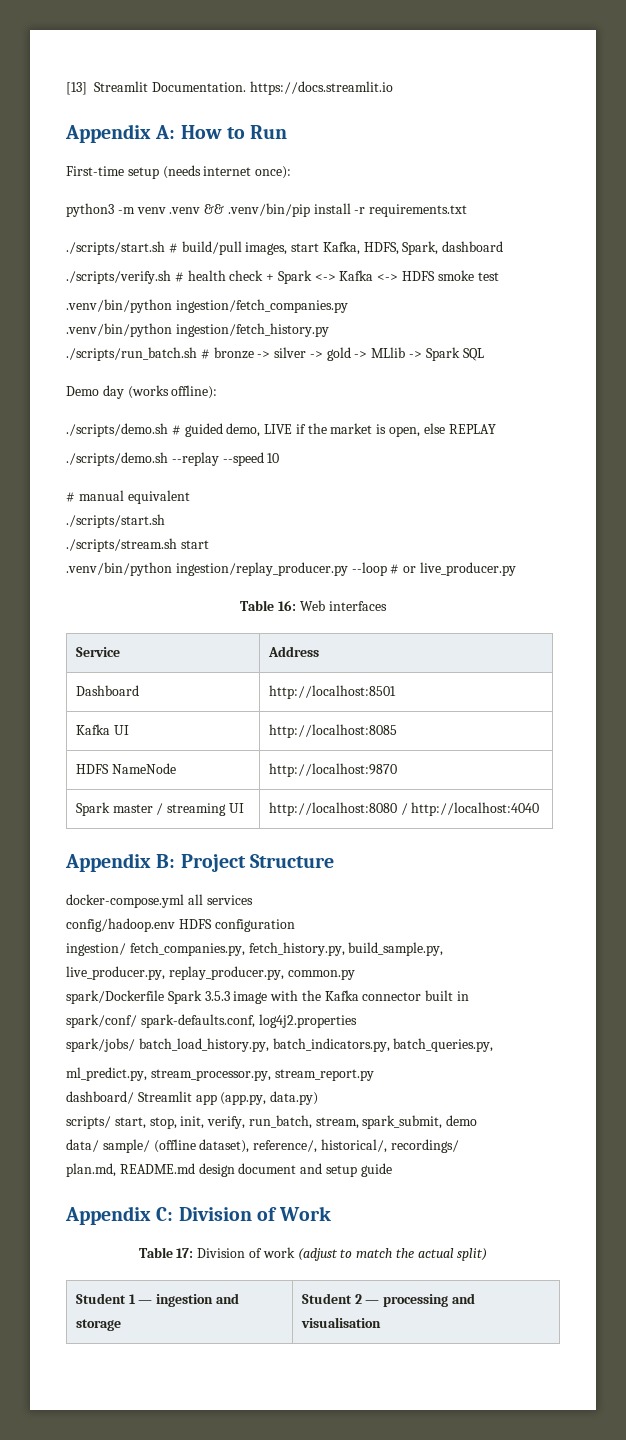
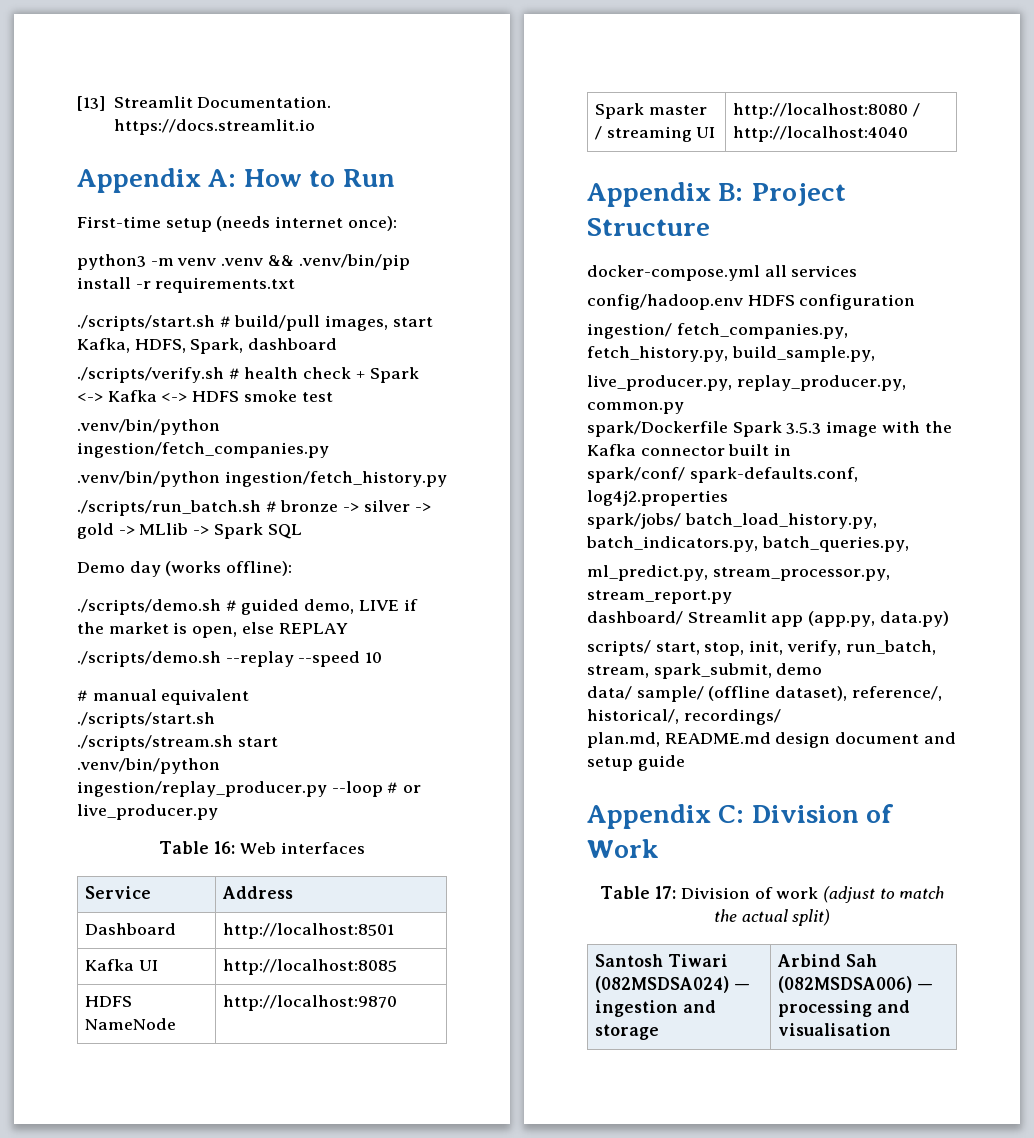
- Student 1 — ingestion and storage | Student 2 — processing and visualisation
+ Santosh Tiwari (082MSDSA024) — ingestion and storage | Arbind Sah (082MSDSA006) — processing and visualisation

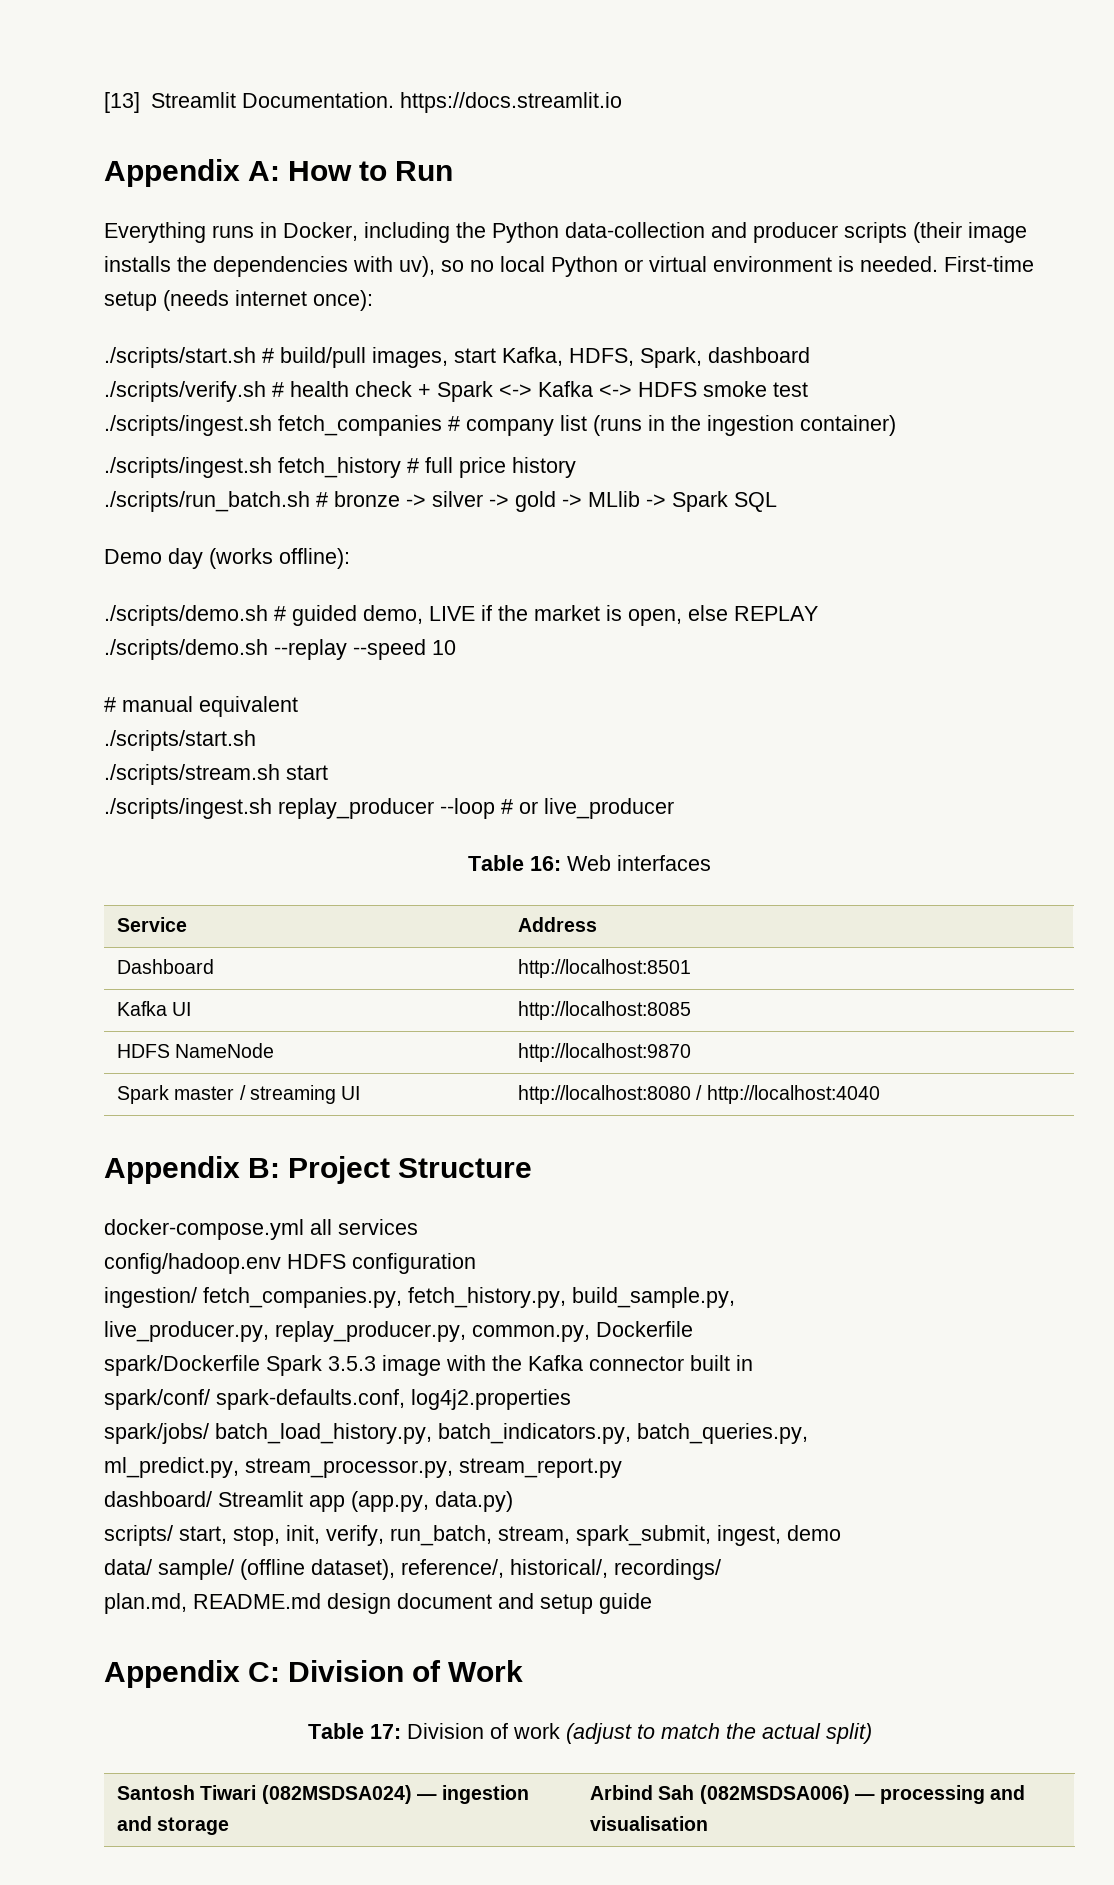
+ Everything runs in Docker, including the Python data-collection and producer scripts (their image installs the dependencies with uv), so no local Python or virtual environment is needed.
- python3 -m venv .venv && .venv/bin/pip install -r requirements.txt
- .venv/bin/python ingestion/fetch_companies.py
- .venv/bin/python ingestion/fetch_history.py
+ ./scripts/ingest.sh fetch_companies # company list (runs in the ingestion container)
+ ./scripts/ingest.sh fetch_history # full price history
- .venv/bin/python ingestion/replay_producer.py --loop # or live_producer.py
+ ./scripts/ingest.sh replay_producer --loop # or live_producer
- live_producer.py, replay_producer.py, common.py
+ live_producer.py, replay_producer.py, common.py, Dockerfile
- scripts/ start, stop, init, verify, run_batch, stream, spark_submit, demo
+ scripts/ start, stop, init, verify, run_batch, stream, spark_submit, ingest, demo

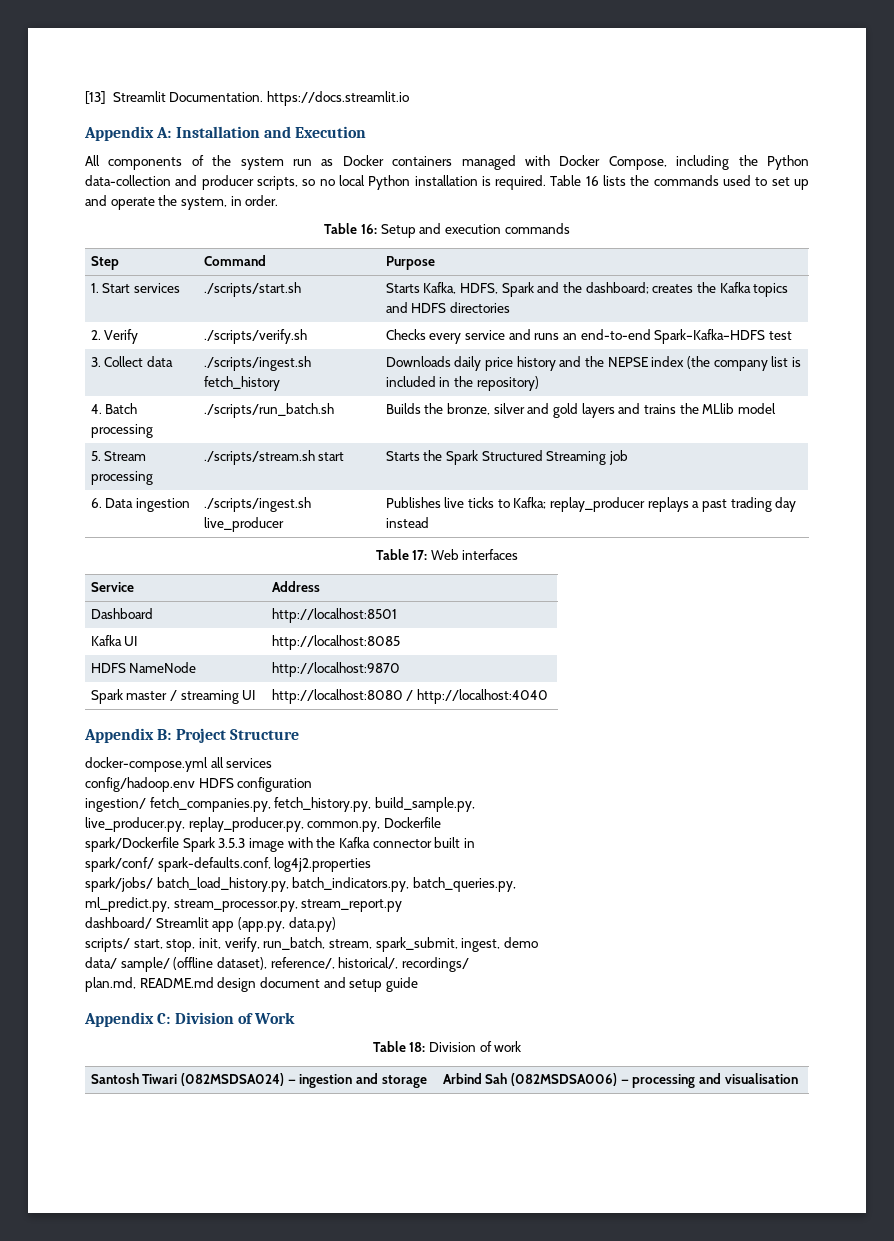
- Appendix A: How to Run
- Everything runs in Docker, including the Python data-collection and producer scripts (their image installs the dependencies with uv), so no local Python or virtual environment is needed. First-time setup (needs internet once):
- ./scripts/start.sh # build/pull images, start Kafka, HDFS, Spark, dashboard
- ./scripts/verify.sh # health check + Spark <-> Kafka <-> HDFS smoke test
- ./scripts/ingest.sh fetch_companies # company list (runs in the ingestion container)
- ./scripts/ingest.sh fetch_history # full price history
- ./scripts/run_batch.sh # bronze -> silver -> gold -> MLlib -> Spark SQL
- Demo day (works offline):
- ./scripts/demo.sh # guided demo, LIVE if the market is open, else REPLAY
- ./scripts/demo.sh --replay --speed 10
- # manual equivalent
- ./scripts/start.sh
- ./scripts/stream.sh start
- ./scripts/ingest.sh replay_producer --loop # or live_producer
- Table 16: Web interfaces
+ Appendix A: Installation and Execution
+ All components of the system run as Docker containers managed with Docker Compose, including the Python data-collection and producer scripts, so no local Python installation is required. Table 16 lists the commands used to set up and operate the system, in order.
+ Table 16: Setup and execution commands
+ Step | Command | Purpose
+ 1. Start services | ./scripts/start.sh | Starts Kafka, HDFS, Spark and the dashboard; creates the Kafka topics and HDFS directories
+ 2. Verify | ./scripts/verify.sh | Checks every service and runs an end-to-end Spark–Kafka–HDFS test
+ 3. Collect data | ./scripts/ingest.sh fetch_history | Downloads daily price history and the NEPSE index (the company list is included in the repository)
+ 4. Batch processing | ./scripts/run_batch.sh | Builds the bronze, silver and gold layers and trains the MLlib model
+ 5. Stream processing | ./scripts/stream.sh start | Starts the Spark Structured Streaming job
+ 6. Data ingestion | ./scripts/ingest.sh live_producer | Publishes live ticks to Kafka; replay_producer replays a past trading day instead
+ Table 17: Web interfaces
- Table 17: Division of work (adjust to match the actual split)
+ Table 18: Division of work

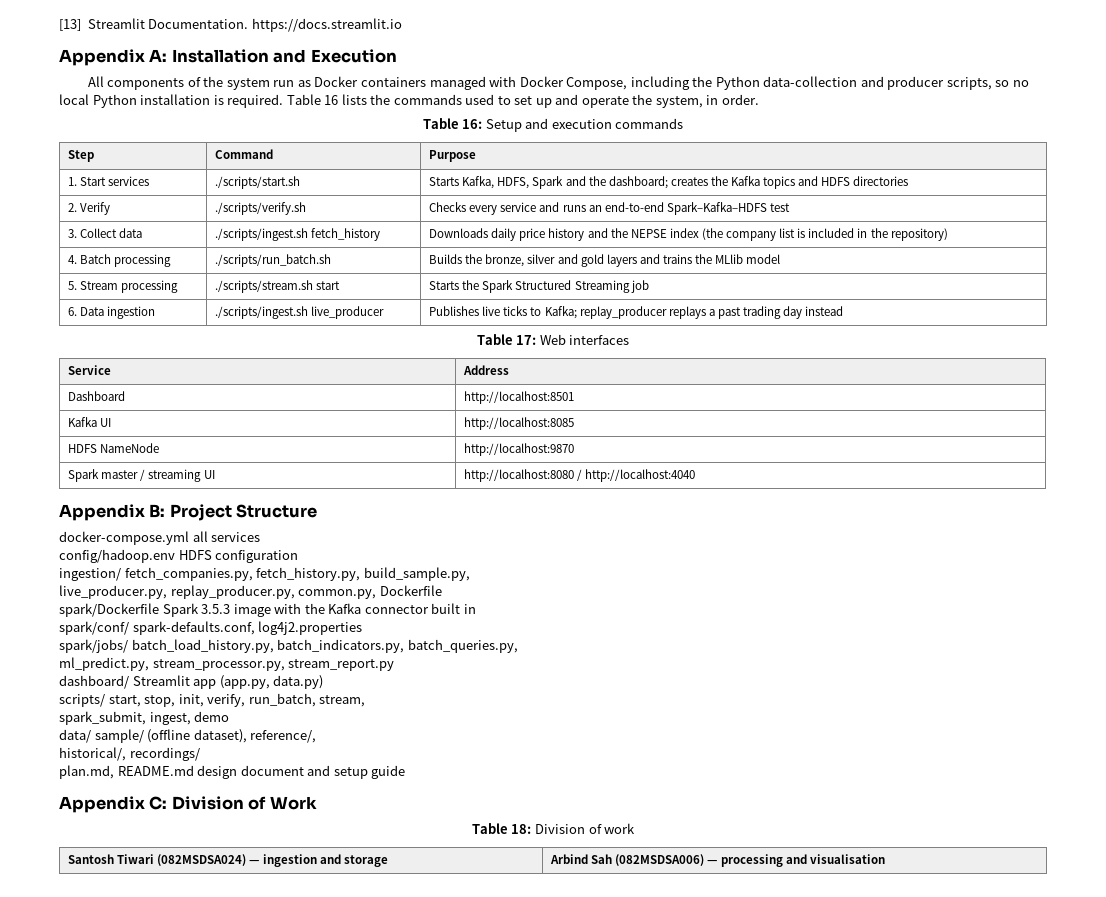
- scripts/ start, stop, init, verify, run_batch, stream, spark_submit, ingest, demo
+ scripts/ start, stop, init, verify, run_batch, stream,
+ spark_submit, ingest, demo
- data/ sample/ (offline dataset), reference/, historical/, recordings/
+ data/ sample/ (offline dataset), reference/,
+ historical/, recordings/

